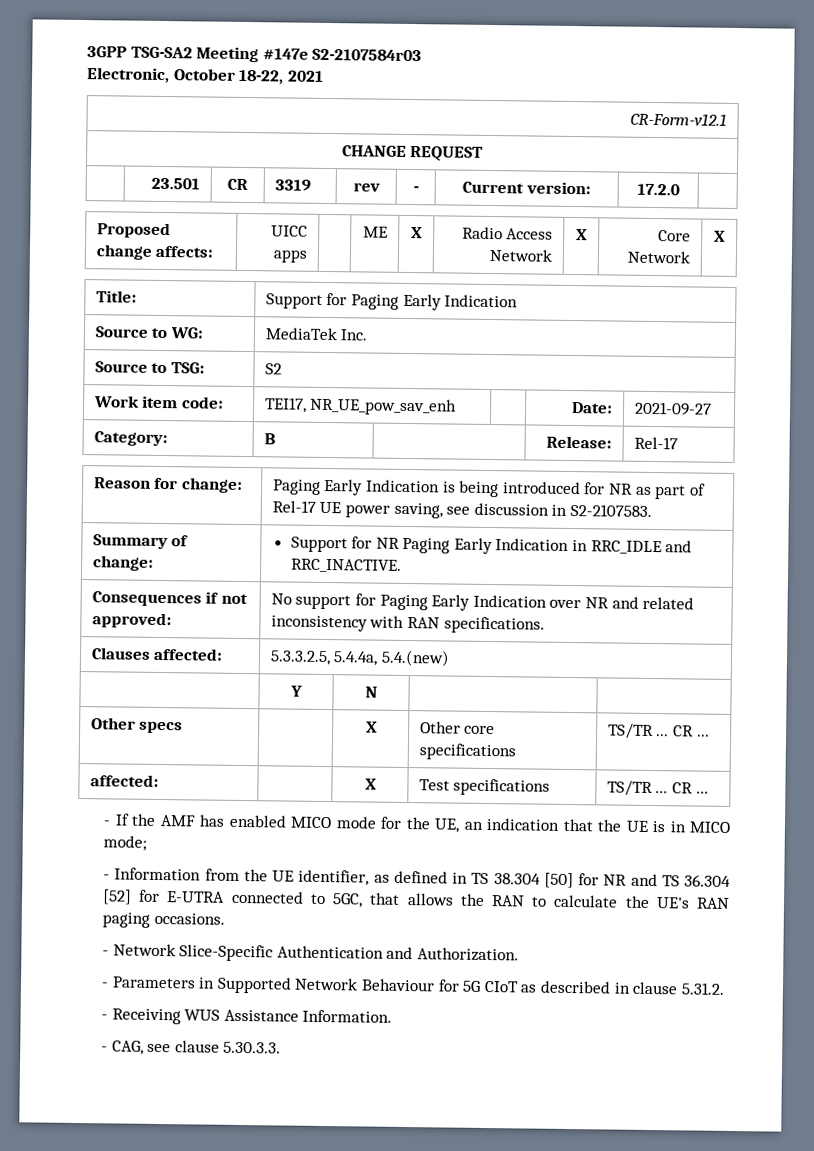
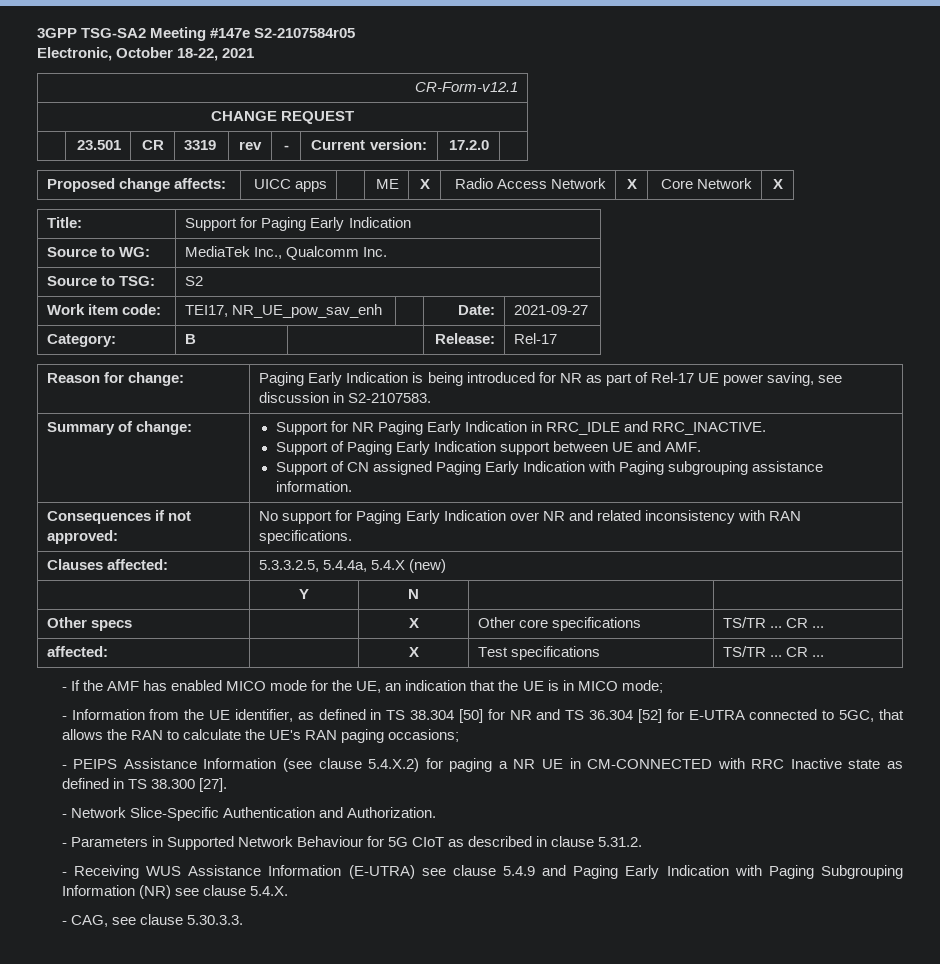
- 3GPP TSG-SA2 Meeting #147e S2-2107584r03
+ 3GPP TSG-SA2 Meeting #147e S2-2107584r05
- Source to WG: | MediaTek Inc.
+ Source to WG: | MediaTek Inc., Qualcomm Inc.
  Summary of change: | Support for NR Paging Early Indication in RRC_IDLE and RRC_INACTIVE.
+ Support of Paging Early Indication support between UE and AMF.
+ Support of CN assigned Paging Early Indication with Paging subgrouping assistance information.
- Clauses affected: | 5.3.3.2.5, 5.4.4a, 5.4.(new)
+ Clauses affected: | 5.3.3.2.5, 5.4.4a, 5.4.X (new)
- - Information from the UE identifier, as defined in TS 38.304 [50] for NR and TS 36.304 [52] for E-UTRA connected to 5GC, that allows the RAN to calculate the UE's RAN paging occasions.
+ - Information from the UE identifier, as defined in TS 38.304 [50] for NR and TS 36.304 [52] for E-UTRA connected to 5GC, that allows the RAN to calculate the UE's RAN paging occasions;
+ - PEIPS Assistance Information (see clause 5.4.X.2) for paging a NR UE in CM-CONNECTED with RRC Inactive state as defined in TS 38.300 [27].
- - Receiving WUS Assistance Information.
+ - Receiving WUS Assistance Information (E-UTRA) see clause 5.4.9 and Paging Early Indication with Paging Subgrouping Information (NR) see clause 5.4.X.

